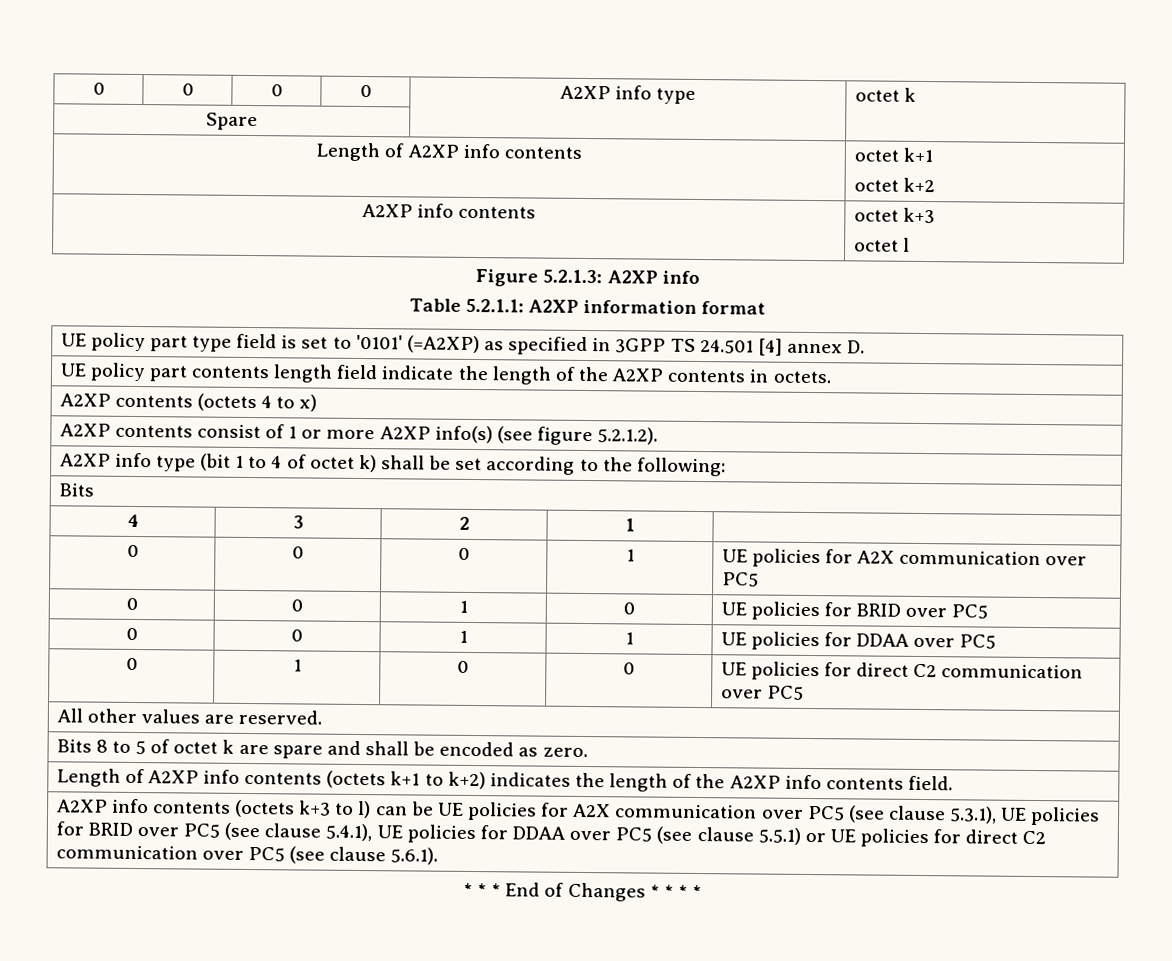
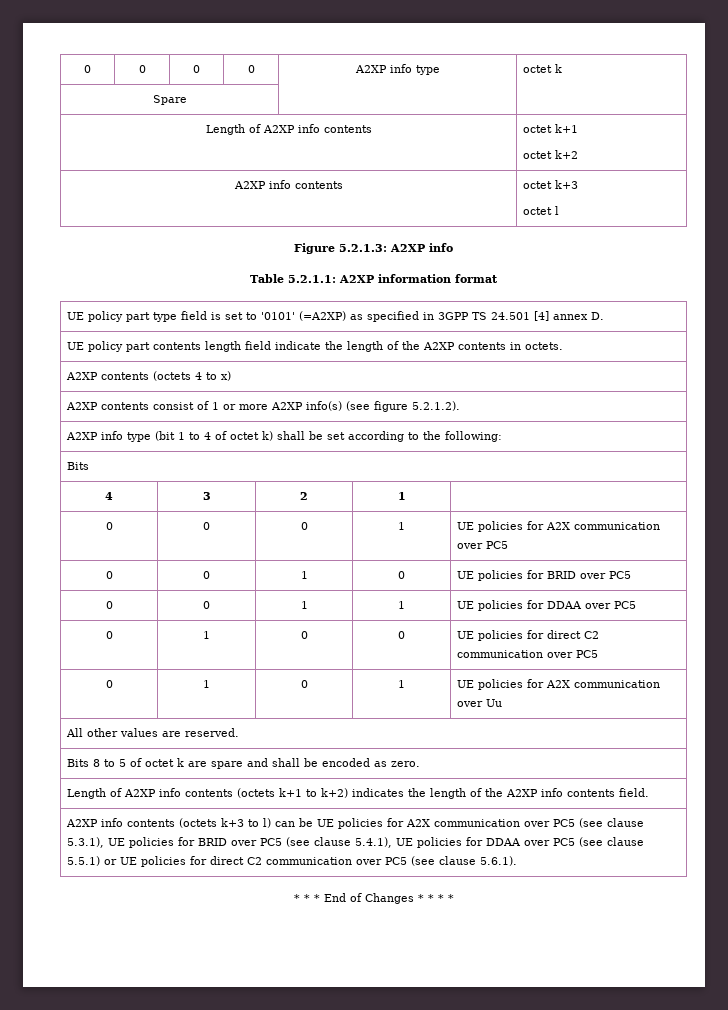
+ 0 | 1 | 0 | 1 | UE policies for A2X communication over Uu

